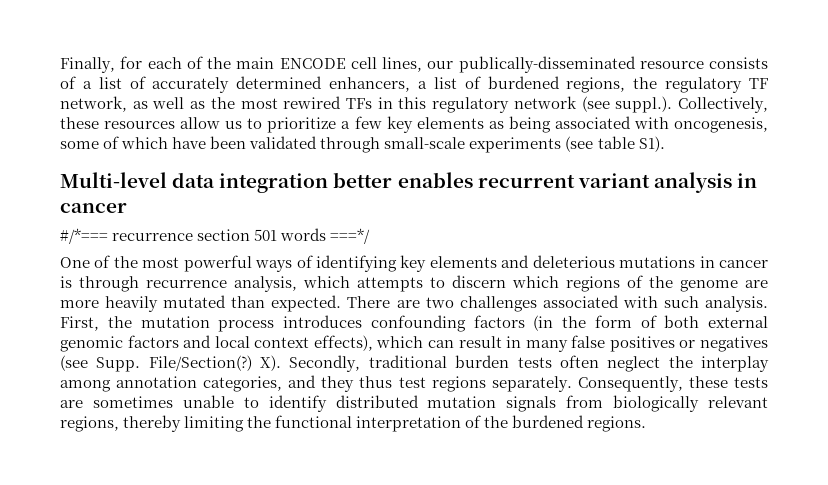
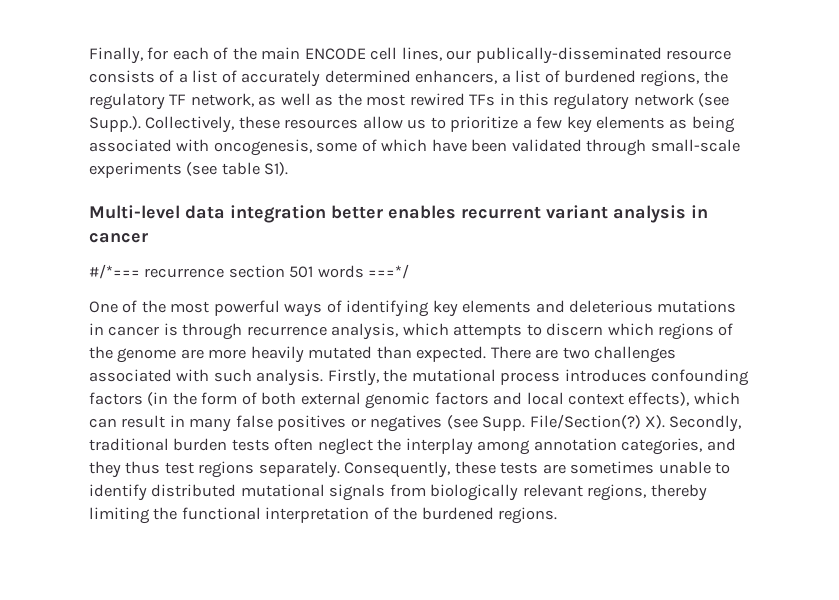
- Finally, for each of the main ENCODE cell lines, our publically-disseminated resource consists of a list of accurately determined enhancers, a list of burdened regions, the regulatory TF network, as well as the most rewired TFs in this regulatory network (see suppl.). Collectively, these resources allow us to prioritize a few key elements as being associated with oncogenesis, some of which have been validated through small-scale experiments (see table S1).
+ Finally, for each of the main ENCODE cell lines, our publically-disseminated resource consists of a list of accurately determined enhancers, a list of burdened regions, the regulatory TF network, as well as the most rewired TFs in this regulatory network (see Supp.). Collectively, these resources allow us to prioritize a few key elements as being associated with oncogenesis, some of which have been validated through small-scale experiments (see table S1).
- First, the mutation process introduces confounding factors (in the form of both external genomic factors and local context effects), which can result in many false positives or negatives (see Supp.
+ Firstly, the mutational process introduces confounding factors (in the form of both external genomic factors and local context effects), which can result in many false positives or negatives (see Supp.
- Consequently, these tests are sometimes unable to identify distributed mutation signals from biologically relevant regions, thereby limiting the functional interpretation of the burdened regions.
+ Consequently, these tests are sometimes unable to identify distributed mutational signals from biologically relevant regions, thereby limiting the functional interpretation of the burdened regions.

